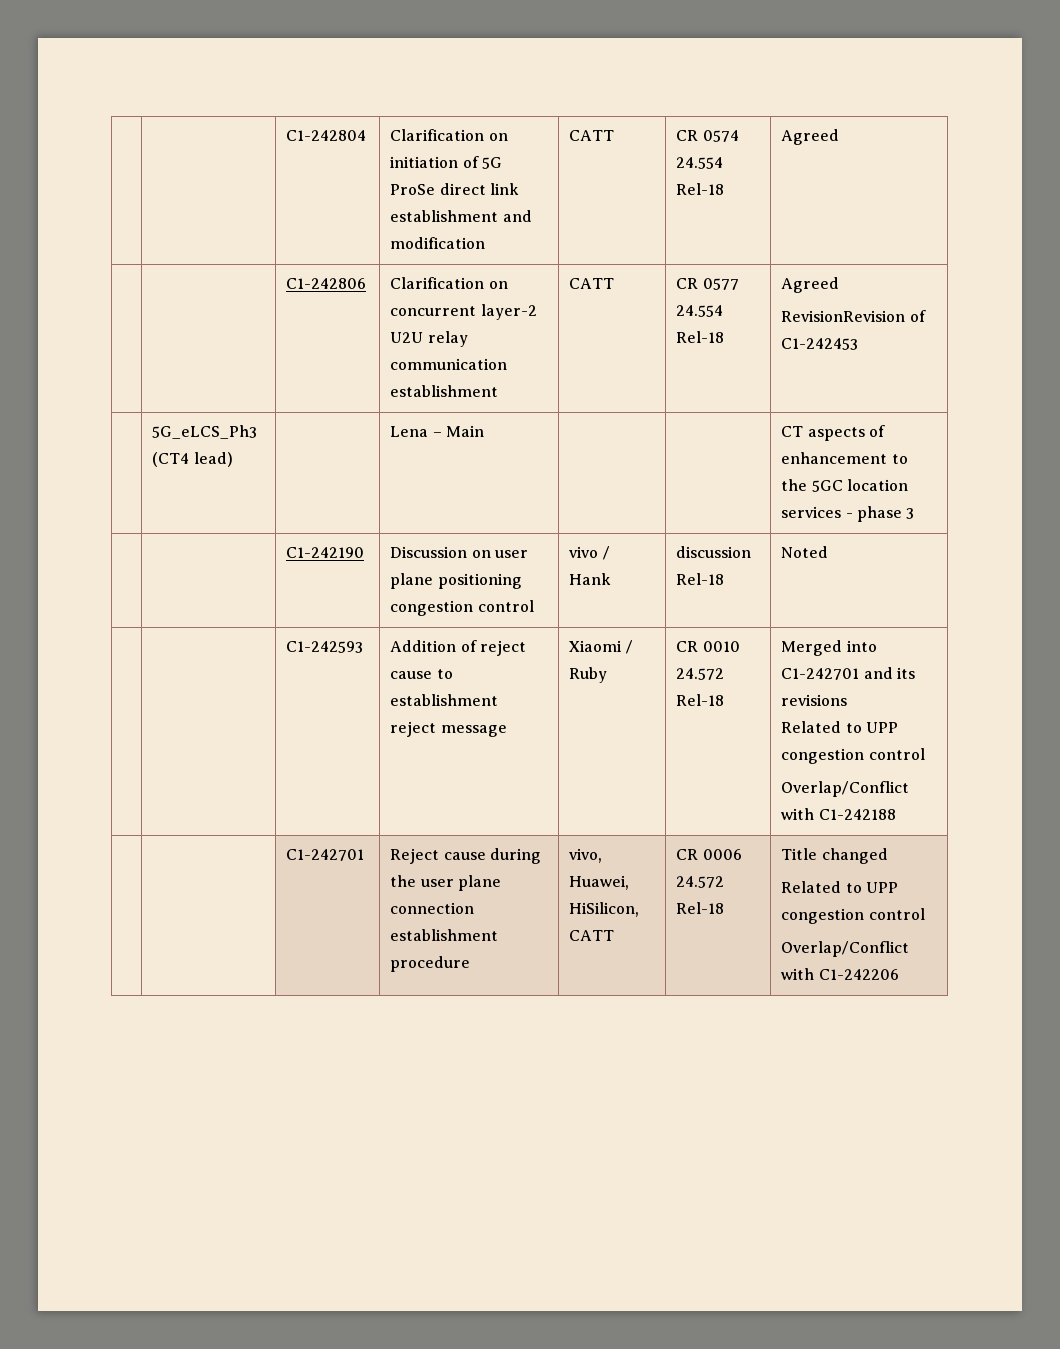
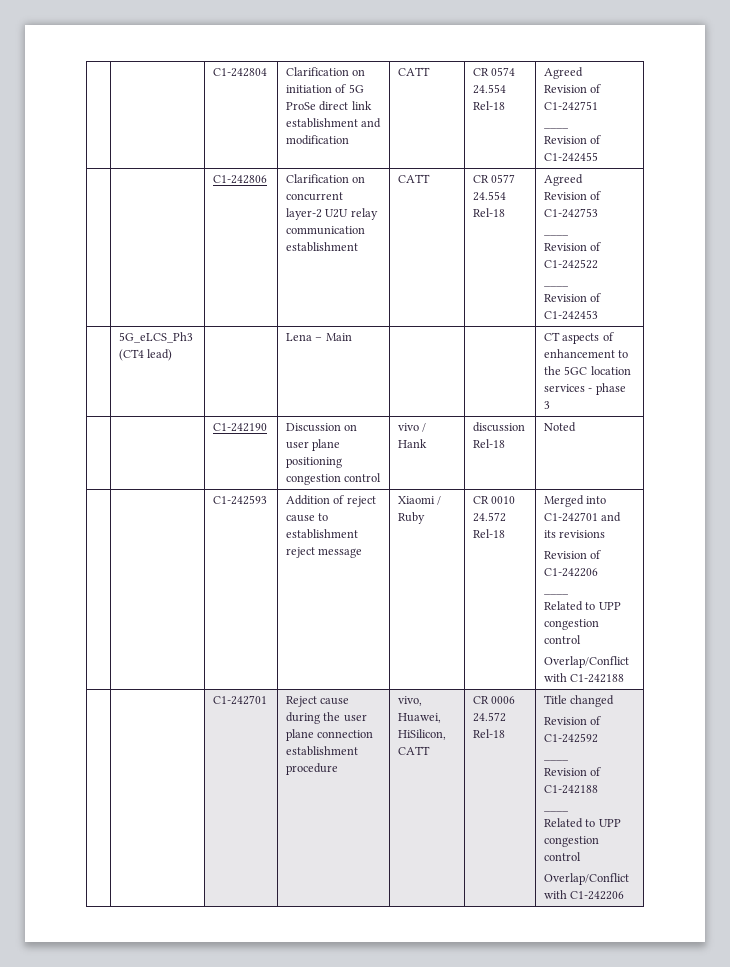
  | | C1-242804 | Clarification on initiation of 5G ProSe direct link establishment and modification | CATT | CR 0574 24.554 Rel-18 | Agreed
+ Revision of C1-242751
+ ____
+ Revision of C1-242455
  | | C1-242806 | Clarification on concurrent layer-2 U2U relay communication establishment | CATT | CR 0577 24.554 Rel-18 | Agreed
- RevisionRevision of C1-242453
+ Revision of C1-242753
+ ____
+ Revision of C1-242522
+ ____
+ Revision of C1-242453
  | | C1-242593 | Addition of reject cause to establishment reject message | Xiaomi / Ruby | CR 0010 24.572 Rel-18 | Merged into C1-242701 and its revisions
+ Revision of C1-242206
+ ____
  | | C1-242701 | Reject cause during the user plane connection establishment procedure | vivo, Huawei, HiSilicon, CATT | CR 0006 24.572 Rel-18 | Title changed
+ Revision of C1-242592
+ ____
+ Revision of C1-242188
+ ____

